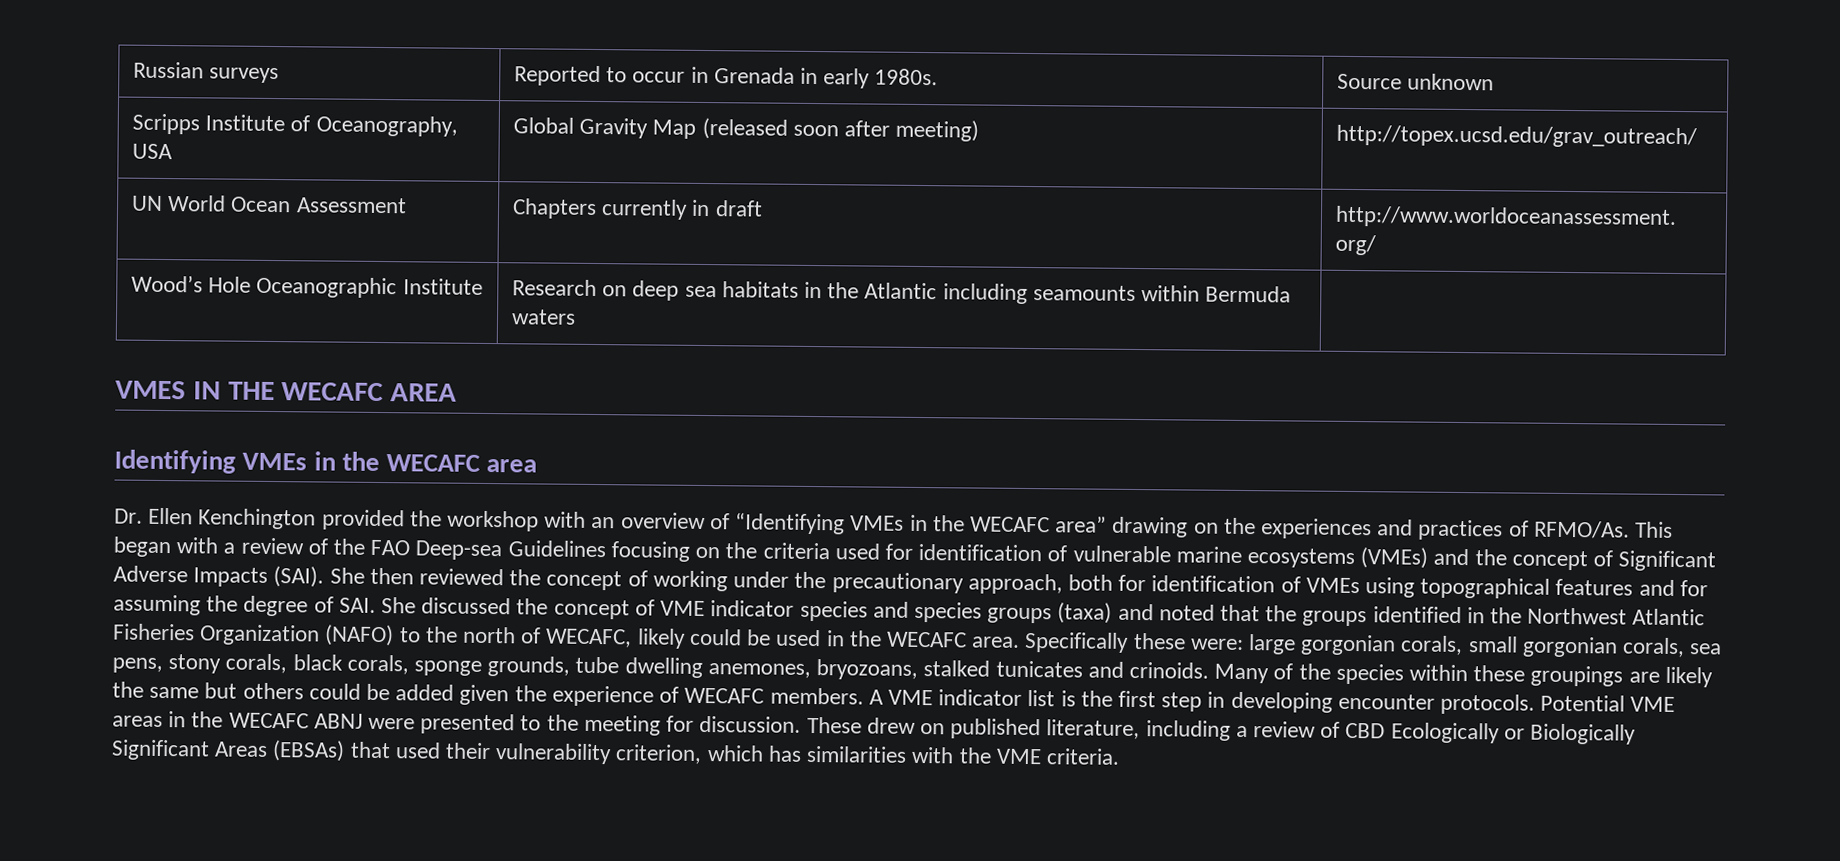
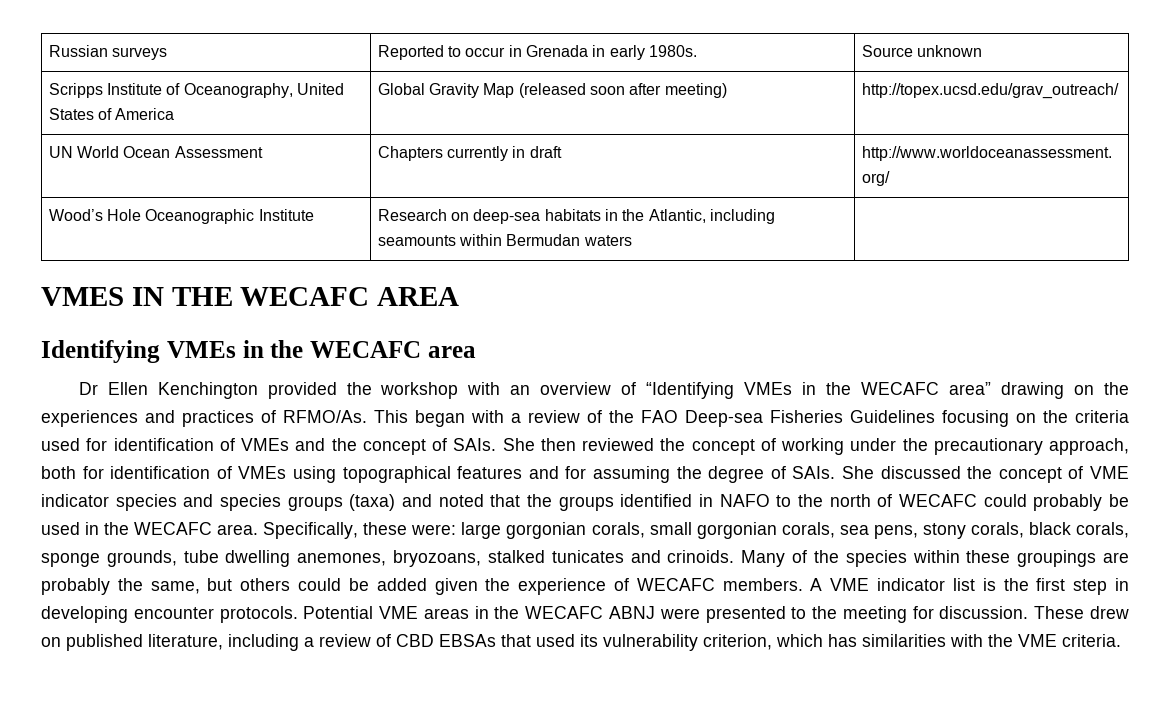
- Scripps Institute of Oceanography, USA | Global Gravity Map (released soon after meeting) | http://topex.ucsd.edu/grav_outreach/
+ Scripps Institute of Oceanography, United States of America | Global Gravity Map (released soon after meeting) | http://topex.ucsd.edu/grav_outreach/
- Wood’s Hole Oceanographic Institute | Research on deep sea habitats in the Atlantic including seamounts within Bermuda waters |
+ Wood’s Hole Oceanographic Institute | Research on deep-sea habitats in the Atlantic, including seamounts within Bermudan waters |
- Dr. Ellen Kenchington provided the workshop with an overview of “Identifying VMEs in the WECAFC area” drawing on the experiences and practices of RFMO/As.
+ Dr Ellen Kenchington provided the workshop with an overview of “Identifying VMEs in the WECAFC area” drawing on the experiences and practices of RFMO/As.
- This began with a review of the FAO Deep-sea Guidelines focusing on the criteria used for identification of vulnerable marine ecosystems (VMEs) and the concept of Significant Adverse Impacts (SAI).
+ This began with a review of the FAO Deep-sea Fisheries Guidelines focusing on the criteria used for identification of VMEs and the concept of SAIs.
- She then reviewed the concept of working under the precautionary approach, both for identification of VMEs using topographical features and for assuming the degree of SAI. She discussed the concept of VME indicator species and species groups (taxa) and noted that the groups identified in the Northwest Atlantic Fisheries Organization (NAFO) to the north of WECAFC, likely could be used in the WECAFC area.
+ She then reviewed the concept of working under the precautionary approach, both for identification of VMEs using topographical features and for assuming the degree of SAIs. She discussed the concept of VME indicator species and species groups (taxa) and noted that the groups identified in NAFO to the north of WECAFC could probably be used in the WECAFC area.
- Specifically these were: large gorgonian corals, small gorgonian corals, sea pens, stony corals, black corals, sponge grounds, tube dwelling anemones, bryozoans, stalked tunicates and crinoids.
+ Specifically, these were: large gorgonian corals, small gorgonian corals, sea pens, stony corals, black corals, sponge grounds, tube dwelling anemones, bryozoans, stalked tunicates and crinoids.
- Many of the species within these groupings are likely the same but others could be added given the experience of WECAFC members.
+ Many of the species within these groupings are probably the same, but others could be added given the experience of WECAFC members.
- These drew on published literature, including a review of CBD Ecologically or Biologically Significant Areas (EBSAs) that used their vulnerability criterion, which has similarities with the VME criteria.
+ These drew on published literature, including a review of CBD EBSAs that used its vulnerability criterion, which has similarities with the VME criteria.

